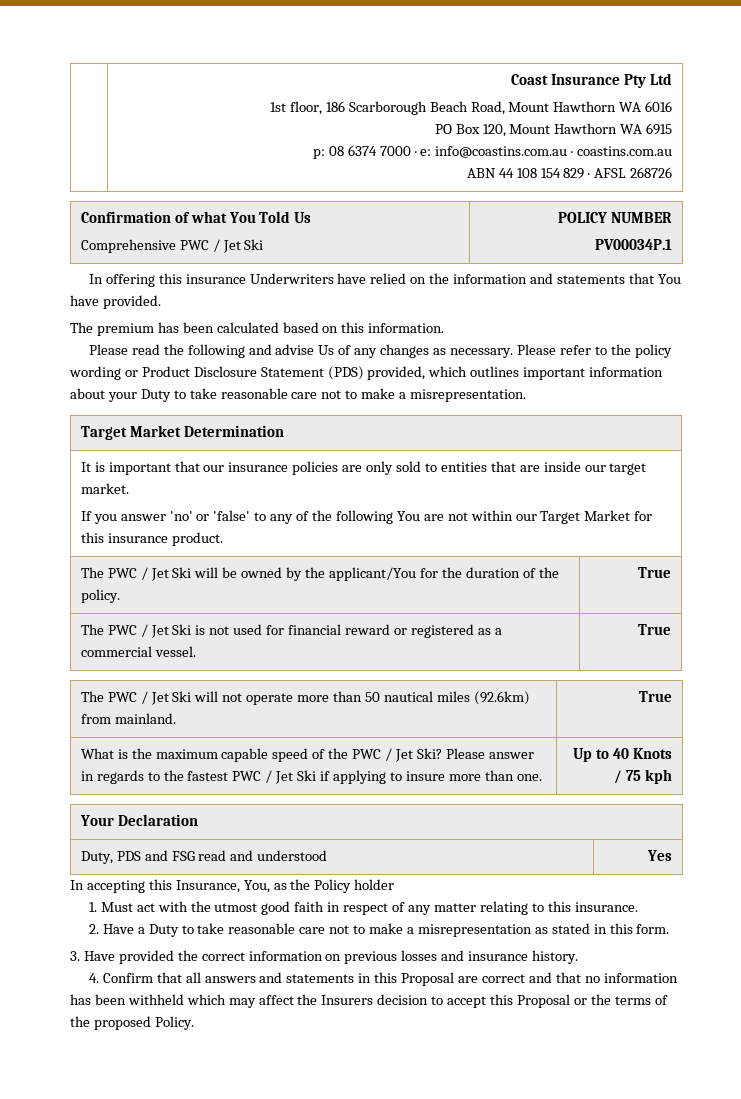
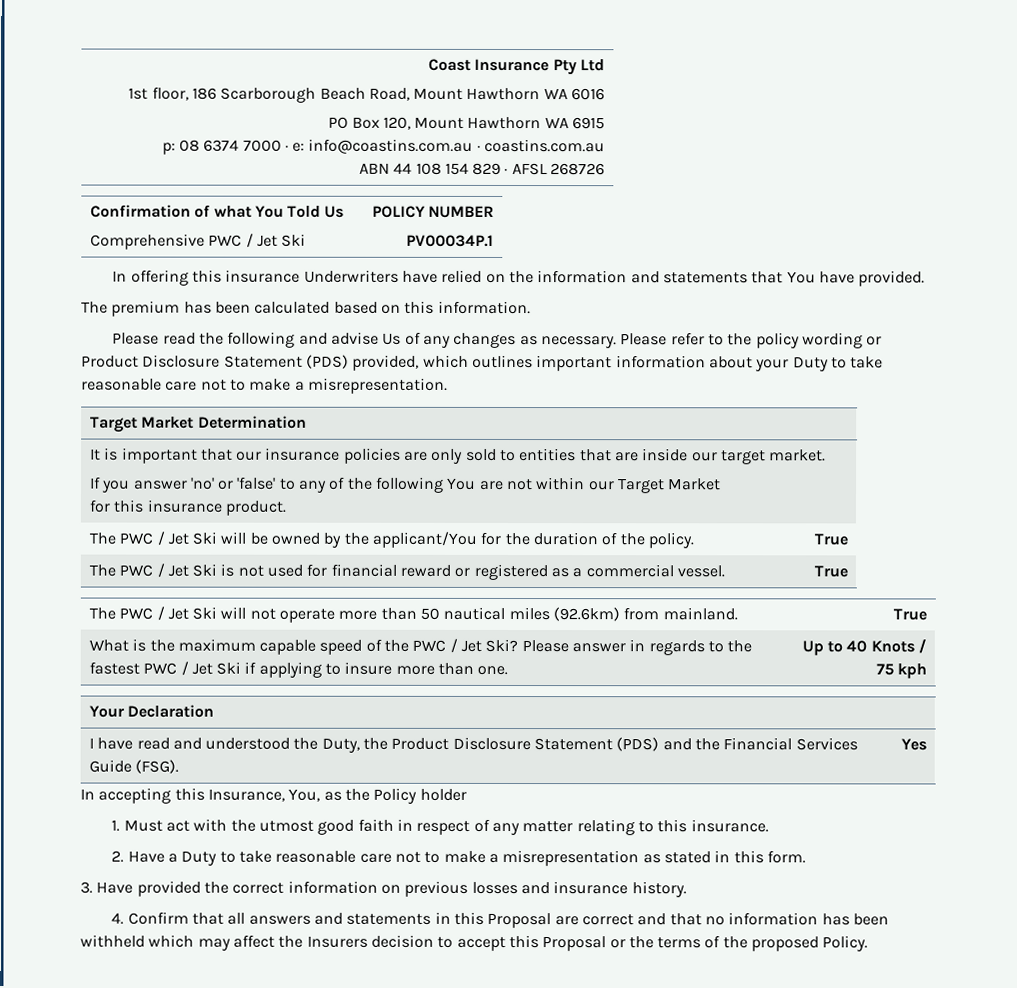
  It is important that our insurance policies are only sold to entities that are inside our target market.
- If you answer 'no' or 'false' to any of the following You are not within our Target Market for this insurance product.
+ If you answer 'no' or 'false' to any of the following You are not within our Target Market
+ for this insurance product.
- Duty, PDS and FSG read and understood | Yes
+ I have read and understood the Duty, the Product Disclosure Statement (PDS) and the Financial Services Guide (FSG). | Yes

